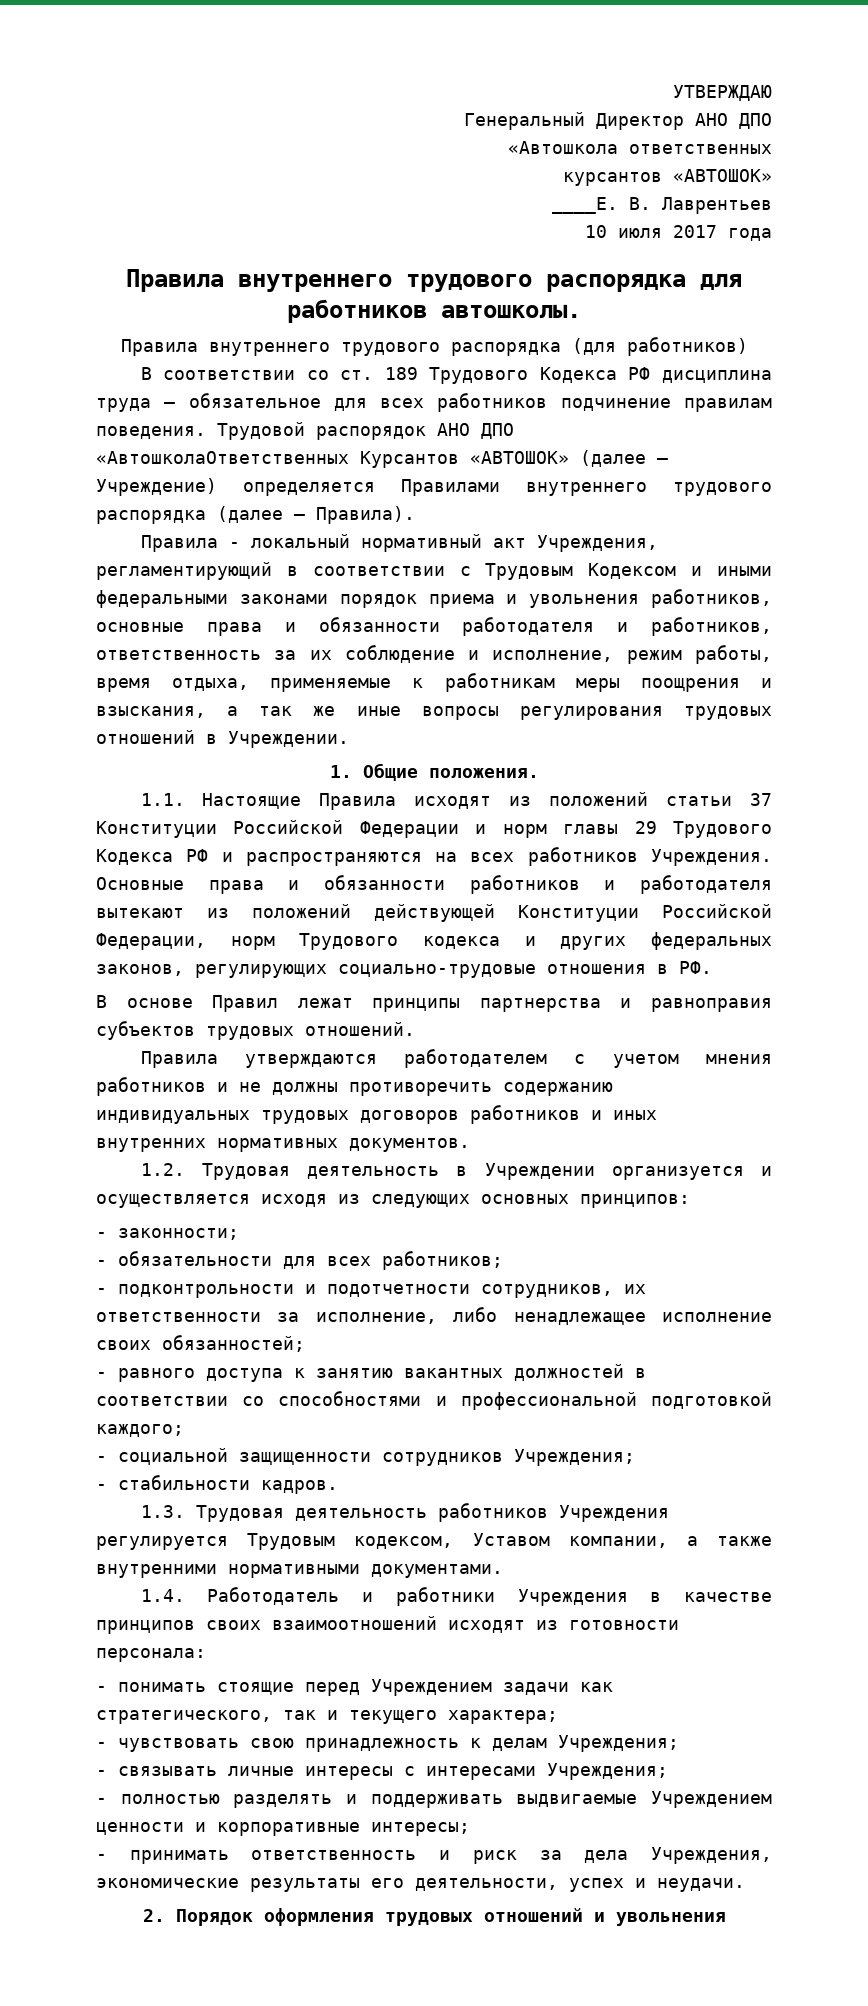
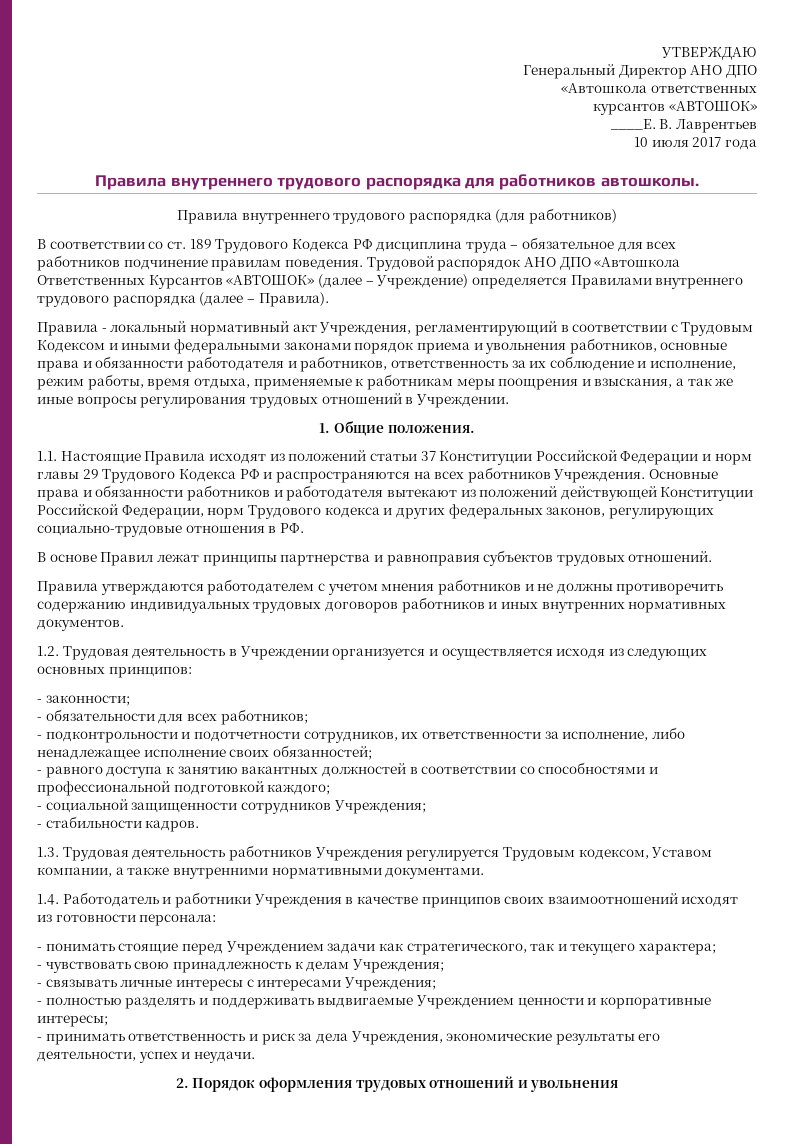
- Трудовой распорядок АНО ДПО «АвтошколаОтветственных Курсантов «АВТОШОК» (далее – Учреждение) определяется Правилами внутреннего трудового распорядка (далее – Правила).
+ Трудовой распорядок АНО ДПО «Автошкола Ответственных Курсантов «АВТОШОК» (далее – Учреждение) определяется Правилами внутреннего трудового распорядка (далее – Правила).

